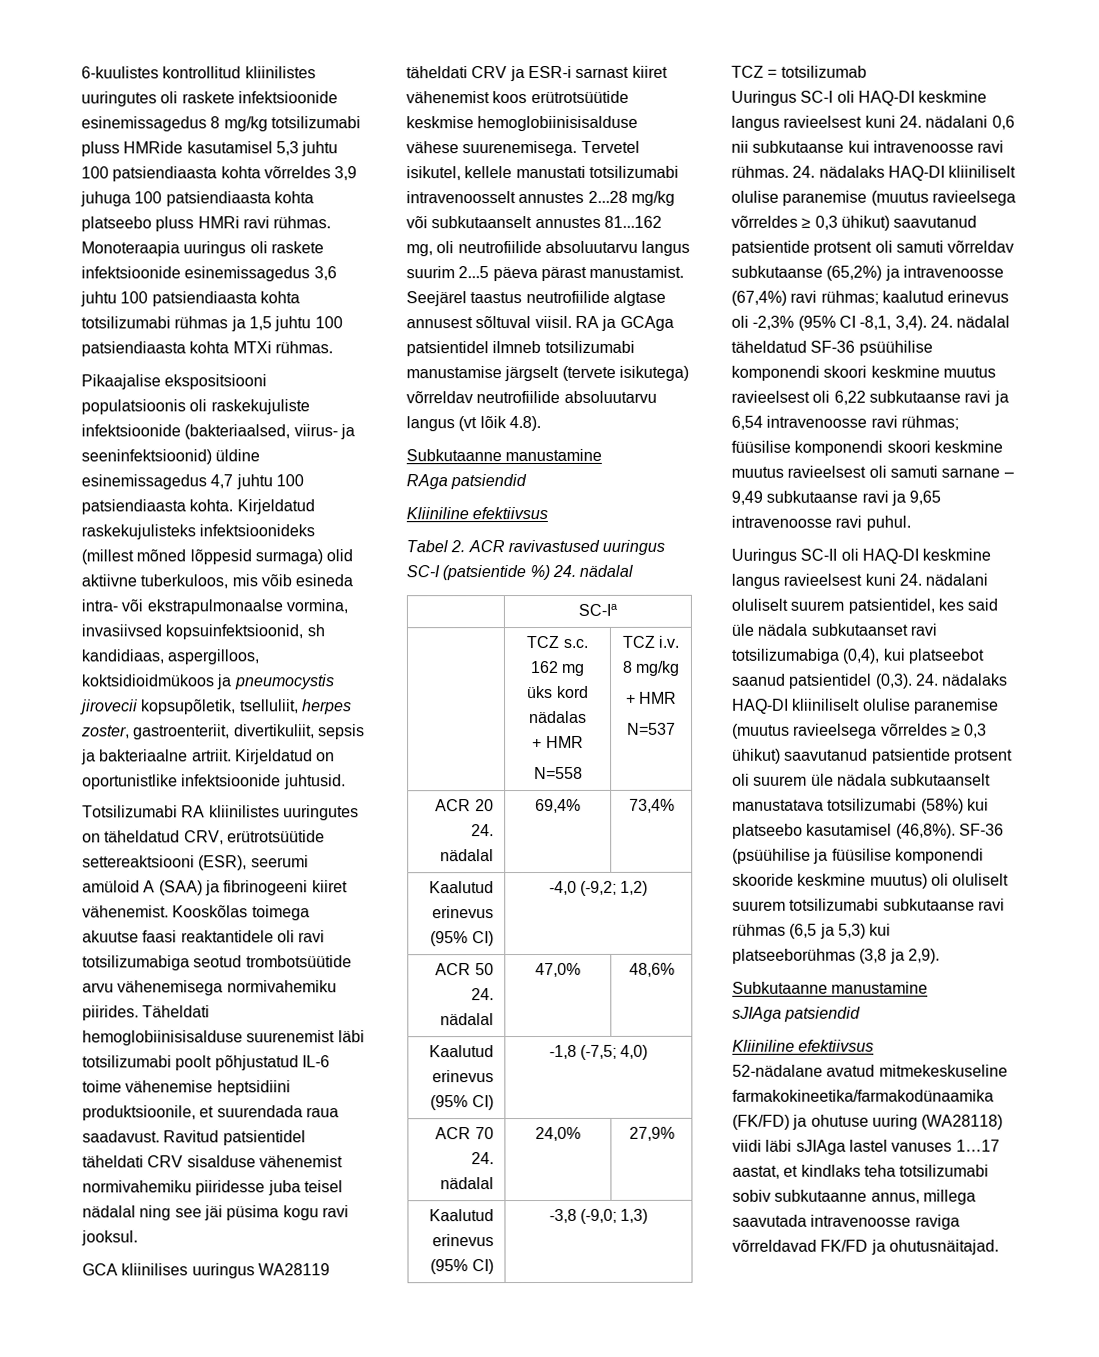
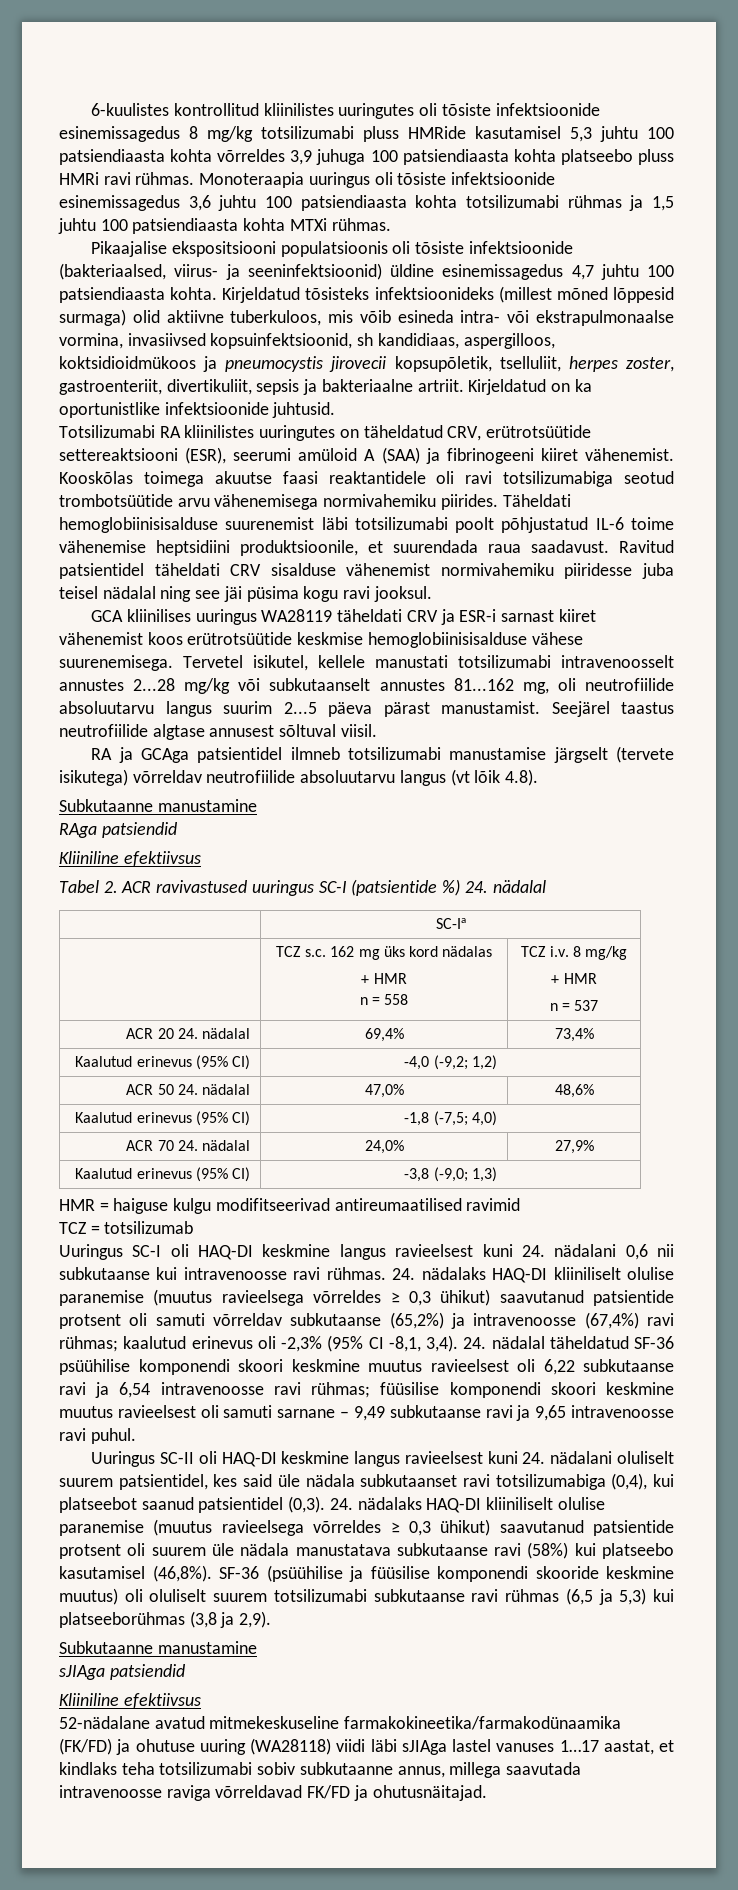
- 6-kuulistes kontrollitud kliinilistes uuringutes oli raskete infektsioonide esinemissagedus 8 mg/kg totsilizumabi pluss HMRide kasutamisel 5,3 juhtu 100 patsiendiaasta kohta võrreldes 3,9 juhuga 100 patsiendiaasta kohta platseebo pluss HMRi ravi rühmas.
+ 6-kuulistes kontrollitud kliinilistes uuringutes oli tõsiste infektsioonide esinemissagedus 8 mg/kg totsilizumabi pluss HMRide kasutamisel 5,3 juhtu 100 patsiendiaasta kohta võrreldes 3,9 juhuga 100 patsiendiaasta kohta platseebo pluss HMRi ravi rühmas.
- Monoteraapia uuringus oli raskete infektsioonide esinemissagedus 3,6 juhtu 100 patsiendiaasta kohta totsilizumabi rühmas ja 1,5 juhtu 100 patsiendiaasta kohta MTXi rühmas.
+ Monoteraapia uuringus oli tõsiste infektsioonide esinemissagedus 3,6 juhtu 100 patsiendiaasta kohta totsilizumabi rühmas ja 1,5 juhtu 100 patsiendiaasta kohta MTXi rühmas.
- Pikaajalise ekspositsiooni populatsioonis oli raskekujuliste infektsioonide (bakteriaalsed, viirus- ja seeninfektsioonid) üldine esinemissagedus 4,7 juhtu 100 patsiendiaasta kohta.
+ Pikaajalise ekspositsiooni populatsioonis oli tõsiste infektsioonide (bakteriaalsed, viirus- ja seeninfektsioonid) üldine esinemissagedus 4,7 juhtu 100 patsiendiaasta kohta.
- Kirjeldatud raskekujulisteks infektsioonideks (millest mõned lõppesid surmaga) olid aktiivne tuberkuloos, mis võib esineda intra- või ekstrapulmonaalse vormina, invasiivsed kopsuinfektsioonid, sh kandidiaas, aspergilloos, koktsidioidmükoos ja pneumocystis jirovecii kopsupõletik, tselluliit, herpes zoster, gastroenteriit, divertikuliit, sepsis ja bakteriaalne artriit.
+ Kirjeldatud tõsisteks infektsioonideks (millest mõned lõppesid surmaga) olid aktiivne tuberkuloos, mis võib esineda intra- või ekstrapulmonaalse vormina, invasiivsed kopsuinfektsioonid, sh kandidiaas, aspergilloos, koktsidioidmükoos ja pneumocystis jirovecii kopsupõletik, tselluliit, herpes zoster, gastroenteriit, divertikuliit, sepsis ja bakteriaalne artriit.
- Kirjeldatud on oportunistlike infektsioonide juhtusid.
+ Kirjeldatud on ka oportunistlike infektsioonide juhtusid.
- Seejärel taastus neutrofiilide algtase annusest sõltuval viisil. RA ja GCAga patsientidel ilmneb totsilizumabi manustamise järgselt (tervete isikutega) võrreldav neutrofiilide absoluutarvu langus (vt lõik 4.8).
+ Seejärel taastus neutrofiilide algtase annusest sõltuval viisil.
+ RA ja GCAga patsientidel ilmneb totsilizumabi manustamise järgselt (tervete isikutega) võrreldav neutrofiilide absoluutarvu langus (vt lõik 4.8).
  | TCZ s.c. 162 mg üks kord nädalas
  + HMR
- N=558 | TCZ i.v. 8 mg/kg
+ n = 558 | TCZ i.v. 8 mg/kg
  + HMR
- N=537
+ n = 537
+ HMR = haiguse kulgu modifitseerivad antireumaatilised ravimid
- 24. nädalaks HAQ-DI kliiniliselt olulise paranemise (muutus ravieelsega võrreldes ≥ 0,3 ühikut) saavutanud patsientide protsent oli suurem üle nädala subkutaanselt manustatava totsilizumabi (58%) kui platseebo kasutamisel (46,8%).
+ 24. nädalaks HAQ-DI kliiniliselt olulise paranemise (muutus ravieelsega võrreldes ≥ 0,3 ühikut) saavutanud patsientide protsent oli suurem üle nädala manustatava subkutaanse ravi (58%) kui platseebo kasutamisel (46,8%).

